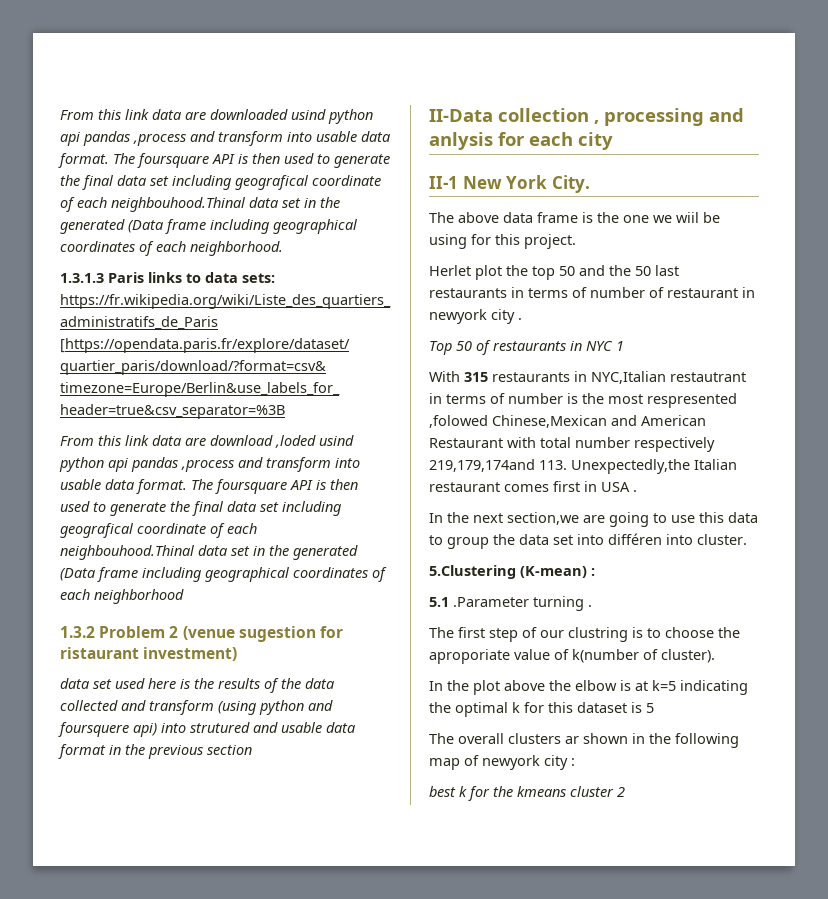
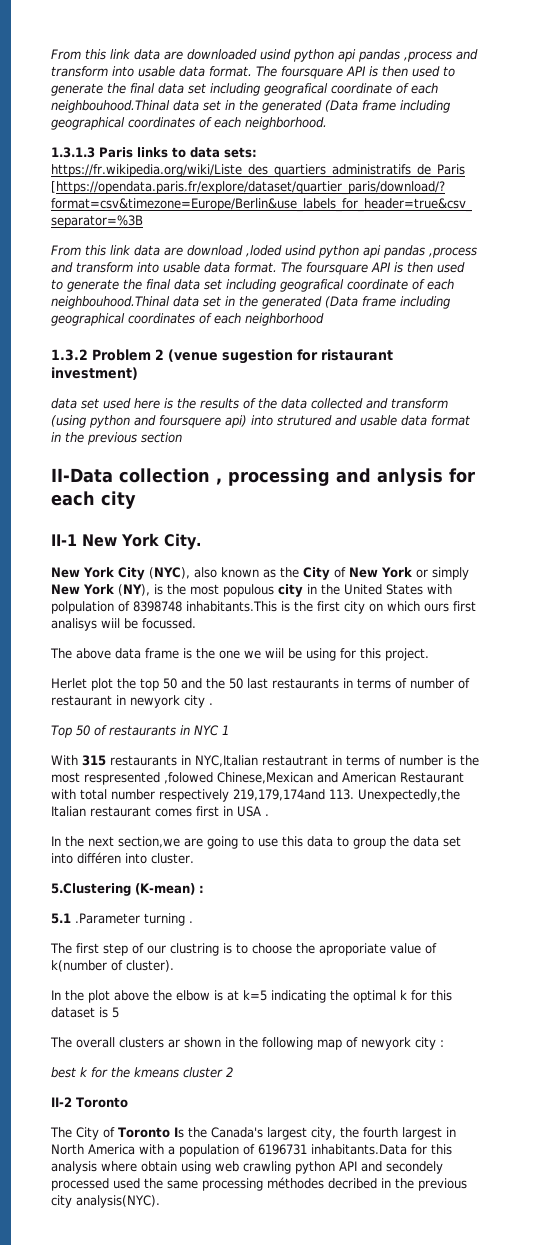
+ New York City (NYC), also known as the City of New York or simply New York (NY), is the most populous city in the United States with polpulation of 8398748 inhabitants.This is the first city on which ours first analisys wiil be focussed.
+ II-2 Toronto
+ The City of Toronto Is the Canada's largest city, the fourth largest in North America with a population of 6196731 inhabitants.Data for this analysis where obtain using web crawling python API and secondely processed used the same processing méthodes decribed in the previous city analysis(NYC).

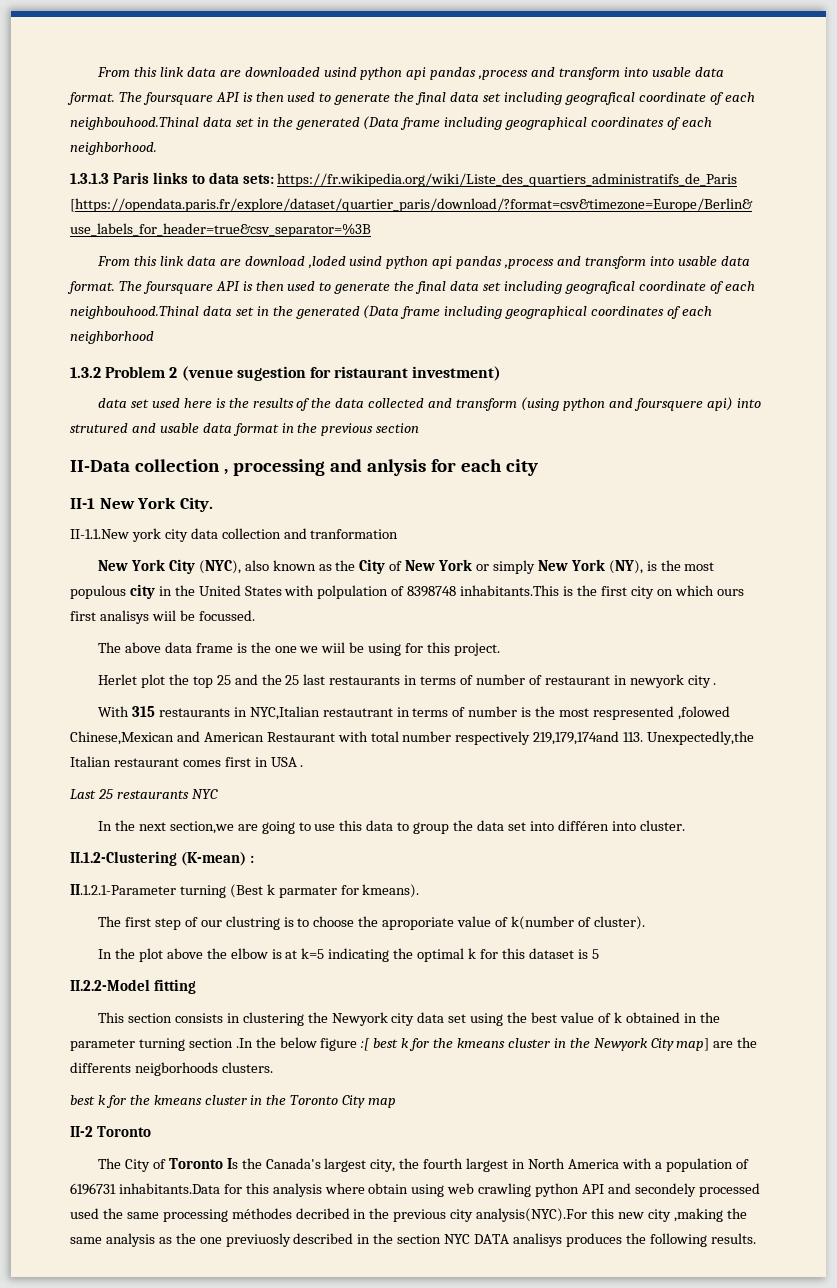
+ II-1.1.New york city data collection and tranformation
- Herlet plot the top 50 and the 50 last restaurants in terms of number of restaurant in newyork city .
+ Herlet plot the top 25 and the 25 last restaurants in terms of number of restaurant in newyork city .
- Top 50 of restaurants in NYC 1
+ Last 25 restaurants NYC
- 5.Clustering (K-mean) :
+ II.1.2-Clustering (K-mean) :
- 5.1 .Parameter turning .
+ II.1.2.1-Parameter turning (Best k parmater for kmeans).
- The overall clusters ar shown in the following map of newyork city :
- best k for the kmeans cluster 2
+ II.2.2-Model fitting
+ This section consists in clustering the Newyork city data set using the best value of k obtained in the parameter turning section .In the below figure :[ best k for the kmeans cluster in the Newyork City map] are the differents neigborhoods clusters.
+ best k for the kmeans cluster in the Toronto City map
- The City of Toronto Is the Canada's largest city, the fourth largest in North America with a population of 6196731 inhabitants.Data for this analysis where obtain using web crawling python API and secondely processed used the same processing méthodes decribed in the previous city analysis(NYC).
+ The City of Toronto Is the Canada's largest city, the fourth largest in North America with a population of 6196731 inhabitants.Data for this analysis where obtain using web crawling python API and secondely processed used the same processing méthodes decribed in the previous city analysis(NYC).For this new city ,making the same analysis as the one previuosly described in the section NYC DATA analisys produces the following results.

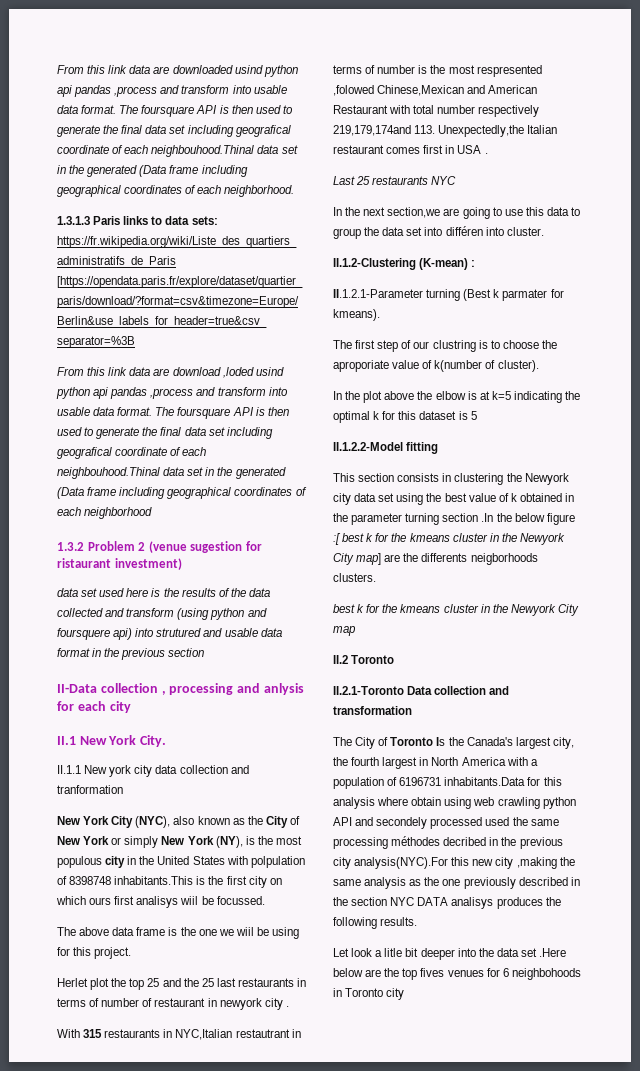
- II-1 New York City.
+ II.1 New York City.
- II-1.1.New york city data collection and tranformation
+ II.1.1 New york city data collection and tranformation
- II.2.2-Model fitting
+ II.1.2.2-Model fitting
- best k for the kmeans cluster in the Toronto City map
+ best k for the kmeans cluster in the Newyork City map
- II-2 Toronto
+ II.2 Toronto
+ II.2.1-Toronto Data collection and transformation
- The City of Toronto Is the Canada's largest city, the fourth largest in North America with a population of 6196731 inhabitants.Data for this analysis where obtain using web crawling python API and secondely processed used the same processing méthodes decribed in the previous city analysis(NYC).For this new city ,making the same analysis as the one previuosly described in the section NYC DATA analisys produces the following results.
+ The City of Toronto Is the Canada's largest city, the fourth largest in North America with a population of 6196731 inhabitants.Data for this analysis where obtain using web crawling python API and secondely processed used the same processing méthodes decribed in the previous city analysis(NYC).For this new city ,making the same analysis as the one previously described in the section NYC DATA analisys produces the following results.
+ Let look a litle bit deeper into the data set .Here below are the top fives venues for 6 neighbohoods in Toronto city

